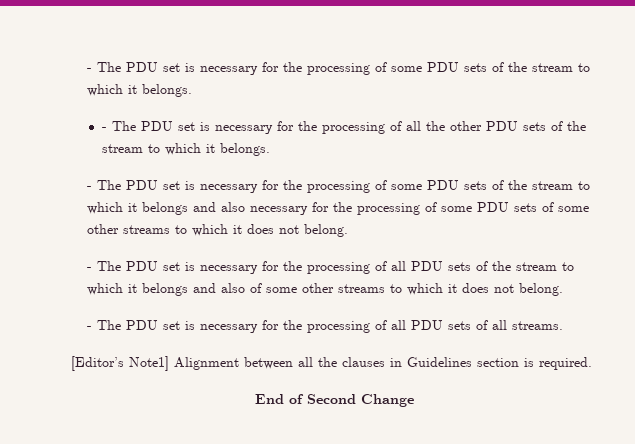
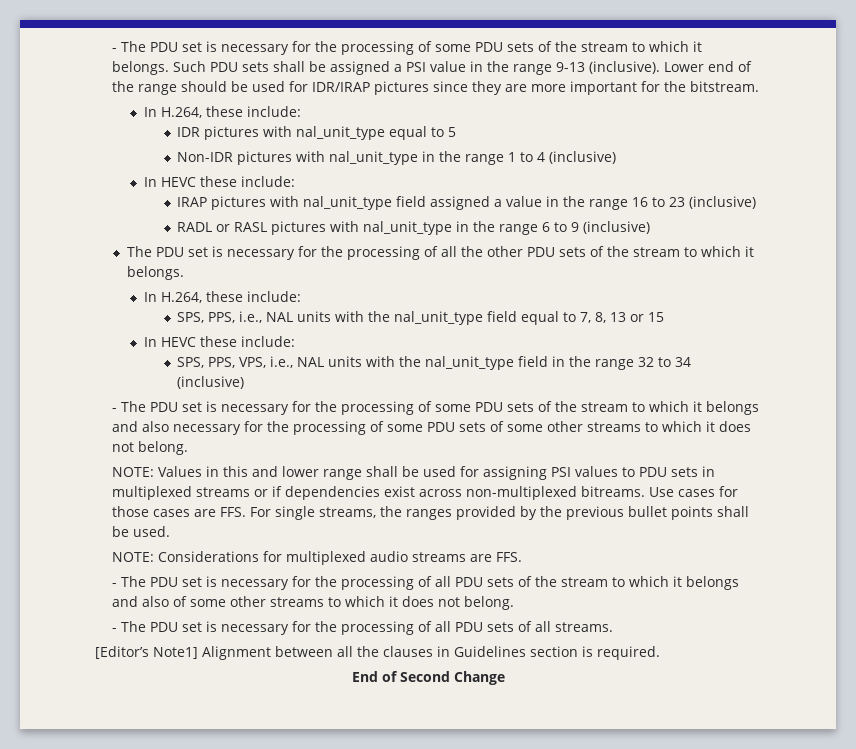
- - The PDU set is necessary for the processing of some PDU sets of the stream to which it belongs.
- - The PDU set is necessary for the processing of all the other PDU sets of the stream to which it belongs.
+ - The PDU set is necessary for the processing of some PDU sets of the stream to which it belongs. Such PDU sets shall be assigned a PSI value in the range 9-13 (inclusive). Lower end of the range should be used for IDR/IRAP pictures since they are more important for the bitstream.
+ In H.264, these include:
+ IDR pictures with nal_unit_type equal to 5
+ Non-IDR pictures with nal_unit_type in the range 1 to 4 (inclusive)
+ In HEVC these include:
+ IRAP pictures with nal_unit_type field assigned a value in the range 16 to 23 (inclusive)
+ RADL or RASL pictures with nal_unit_type in the range 6 to 9 (inclusive)
+ The PDU set is necessary for the processing of all the other PDU sets of the stream to which it belongs.
+ In H.264, these include:
+ SPS, PPS, i.e., NAL units with the nal_unit_type field equal to 7, 8, 13 or 15
+ In HEVC these include:
+ SPS, PPS, VPS, i.e., NAL units with the nal_unit_type field in the range 32 to 34 (inclusive)
+ NOTE: Values in this and lower range shall be used for assigning PSI values to PDU sets in multiplexed streams or if dependencies exist across non-multiplexed bitreams. Use cases for those cases are FFS. For single streams, the ranges provided by the previous bullet points shall be used.
+ NOTE: Considerations for multiplexed audio streams are FFS.

